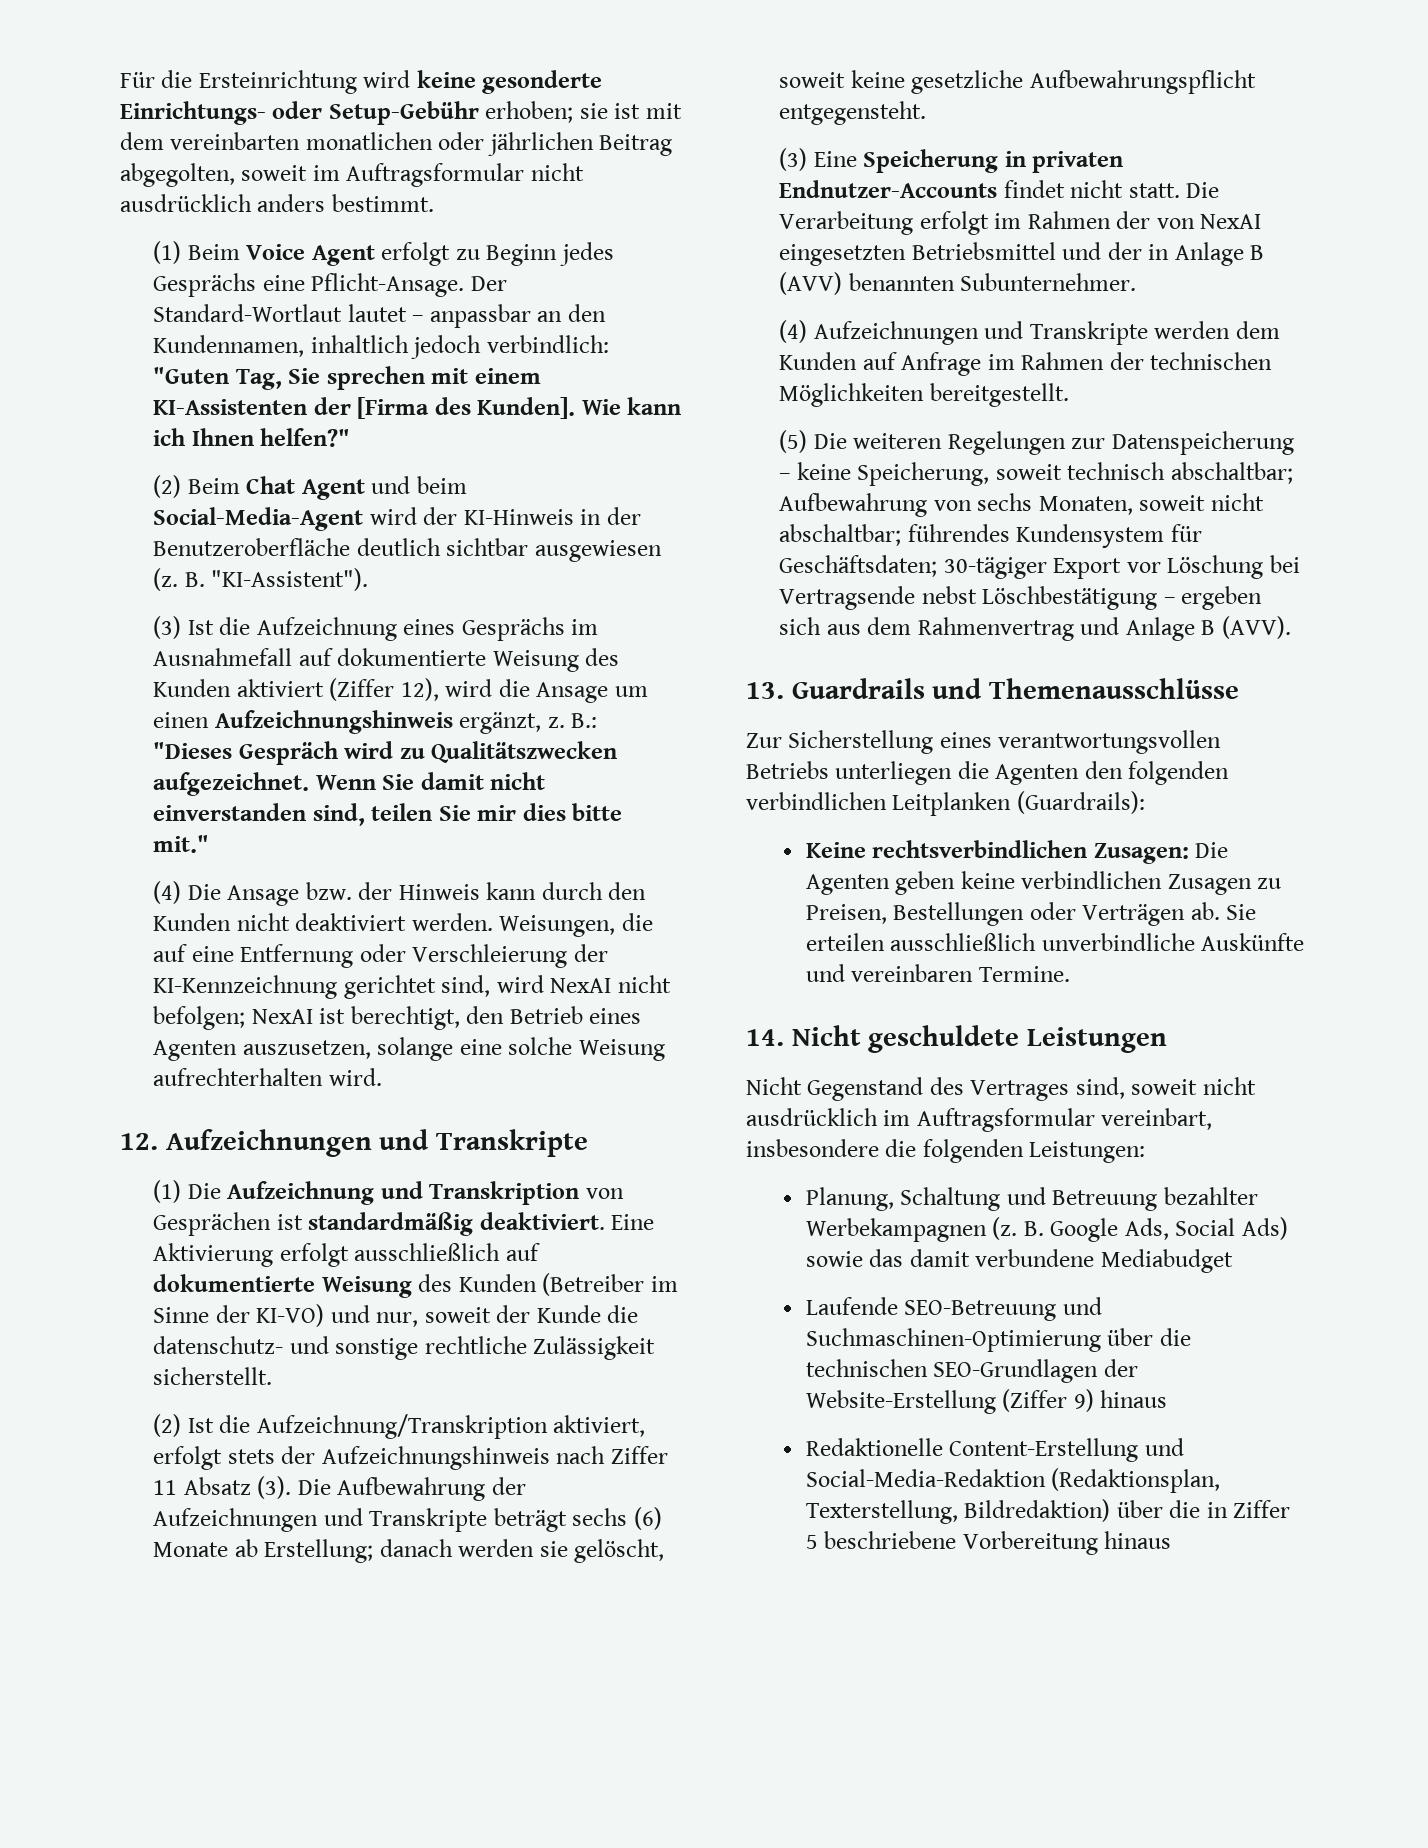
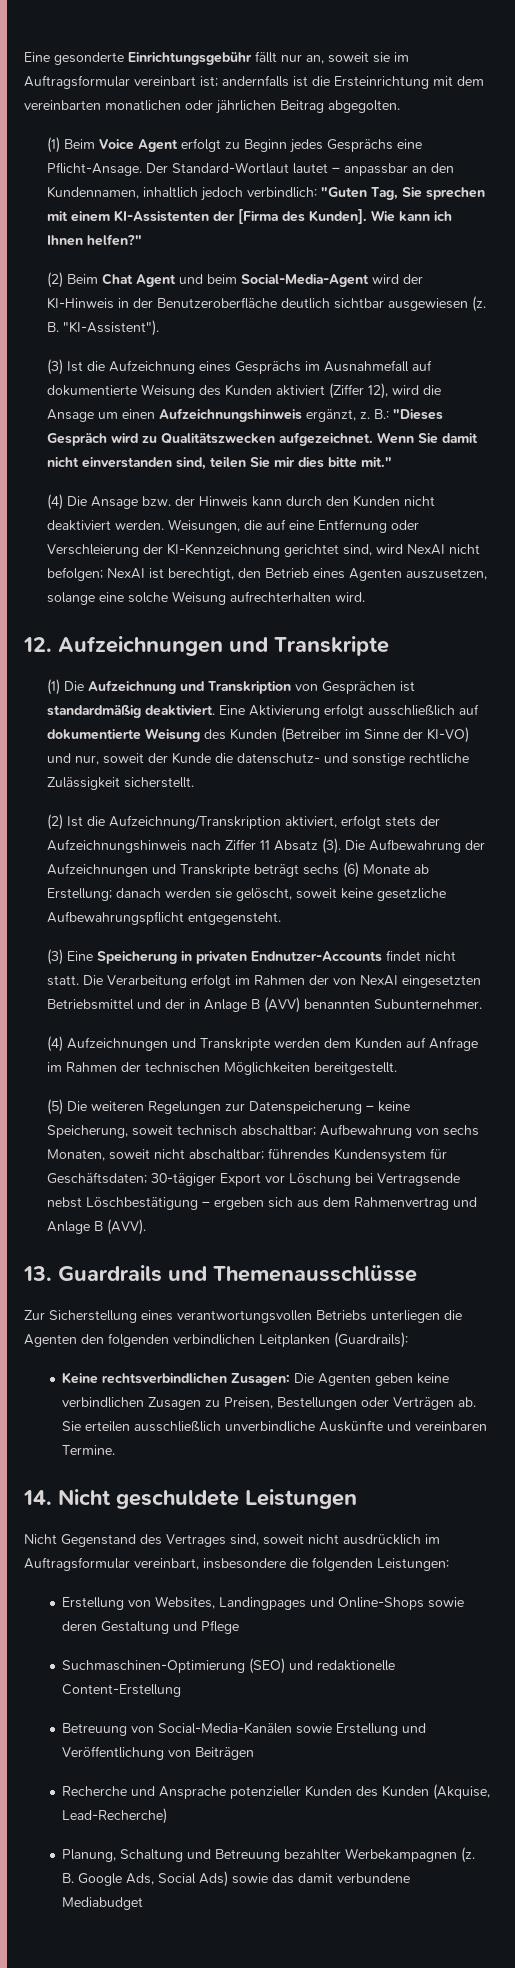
- Für die Ersteinrichtung wird keine gesonderte Einrichtungs- oder Setup-Gebühr erhoben; sie ist mit dem vereinbarten monatlichen oder jährlichen Beitrag abgegolten, soweit im Auftragsformular nicht ausdrücklich anders bestimmt.
+ Eine gesonderte Einrichtungsgebühr fällt nur an, soweit sie im Auftragsformular vereinbart ist; andernfalls ist die Ersteinrichtung mit dem vereinbarten monatlichen oder jährlichen Beitrag abgegolten.
+ Erstellung von Websites, Landingpages und Online-Shops sowie deren Gestaltung und Pflege
+ Suchmaschinen-Optimierung (SEO) und redaktionelle Content-Erstellung
+ Betreuung von Social-Media-Kanälen sowie Erstellung und Veröffentlichung von Beiträgen
+ Recherche und Ansprache potenzieller Kunden des Kunden (Akquise, Lead-Recherche)
- Laufende SEO-Betreuung und Suchmaschinen-Optimierung über die technischen SEO-Grundlagen der Website-Erstellung (Ziffer 9) hinaus
- Redaktionelle Content-Erstellung und Social-Media-Redaktion (Redaktionsplan, Texterstellung, Bildredaktion) über die in Ziffer 5 beschriebene Vorbereitung hinaus

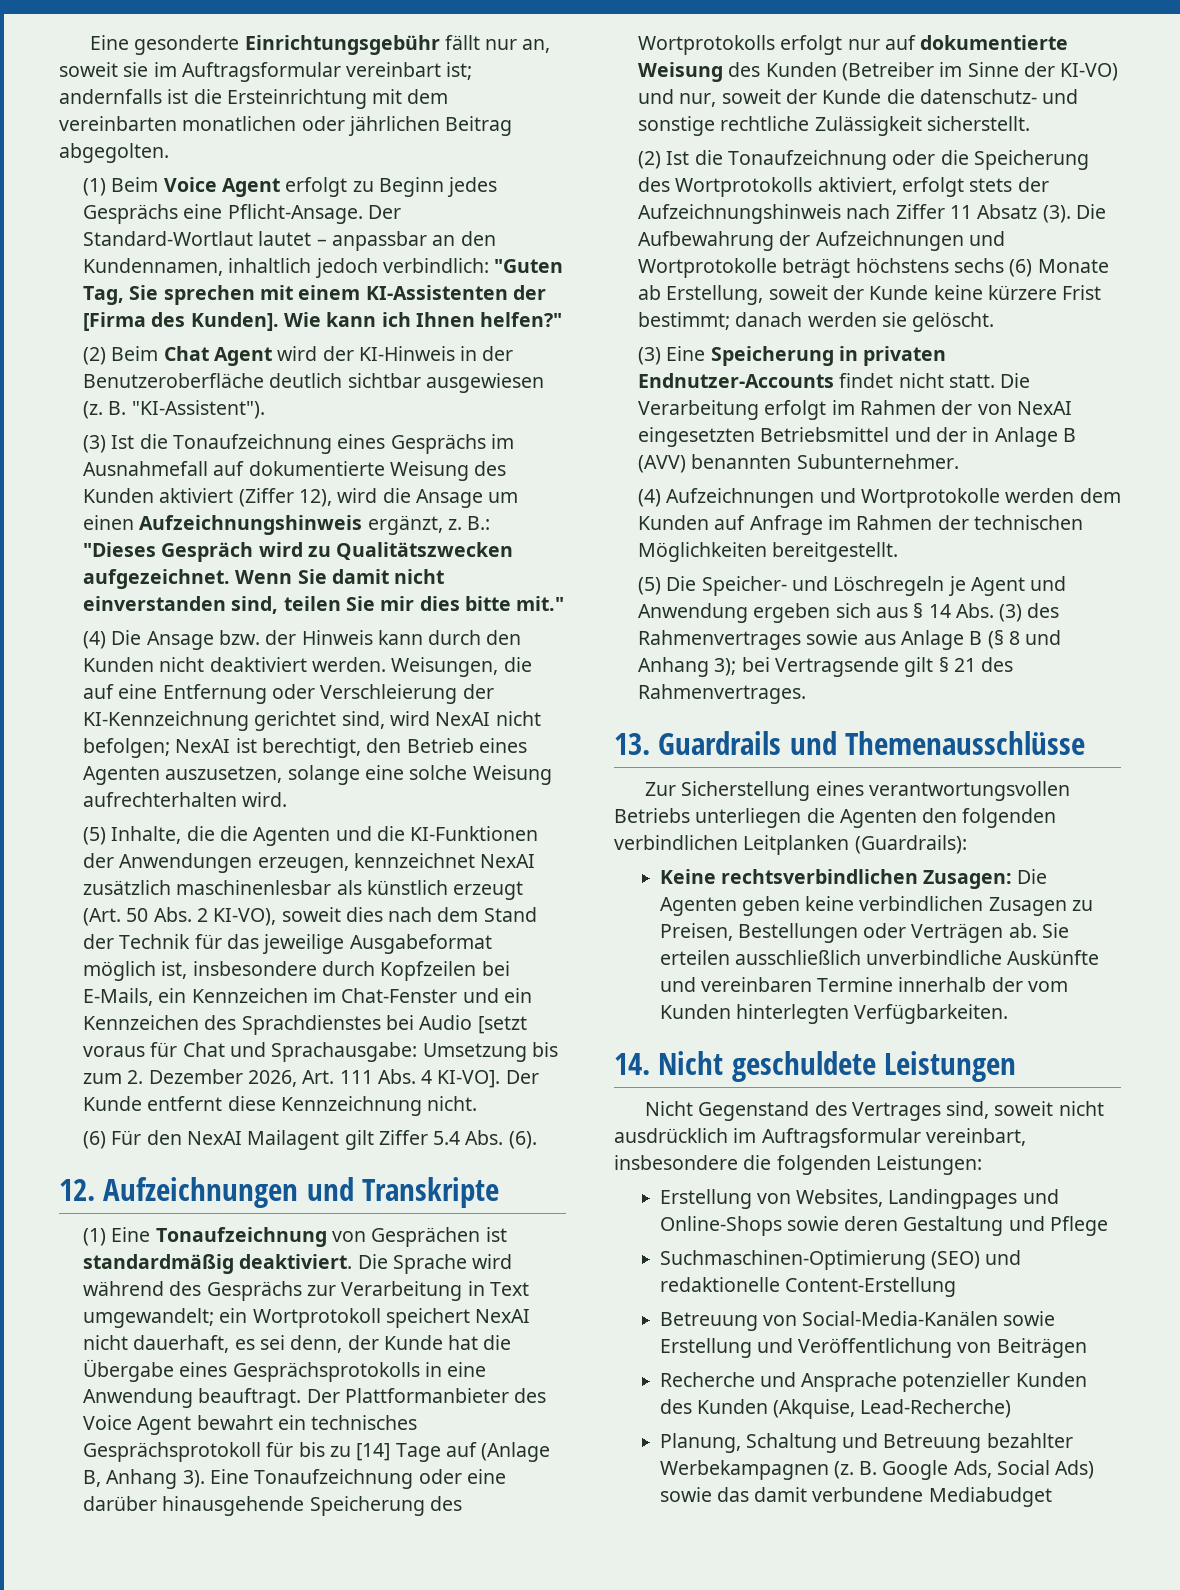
- (2) Beim Chat Agent und beim Social-Media-Agent wird der KI-Hinweis in der Benutzeroberfläche deutlich sichtbar ausgewiesen (z.
+ (2) Beim Chat Agent wird der KI-Hinweis in der Benutzeroberfläche deutlich sichtbar ausgewiesen (z.
- (3) Ist die Aufzeichnung eines Gesprächs im Ausnahmefall auf dokumentierte Weisung des Kunden aktiviert (Ziffer 12), wird die Ansage um einen Aufzeichnungshinweis ergänzt, z.
+ (3) Ist die Tonaufzeichnung eines Gesprächs im Ausnahmefall auf dokumentierte Weisung des Kunden aktiviert (Ziffer 12), wird die Ansage um einen Aufzeichnungshinweis ergänzt, z.
+ (5) Inhalte, die die Agenten und die KI-Funktionen der Anwendungen erzeugen, kennzeichnet NexAI zusätzlich maschinenlesbar als künstlich erzeugt (Art. 50 Abs. 2 KI-VO), soweit dies nach dem Stand der Technik für das jeweilige Ausgabeformat möglich ist, insbesondere durch Kopfzeilen bei E-Mails, ein Kennzeichen im Chat-Fenster und ein Kennzeichen des Sprachdienstes bei Audio [setzt voraus für Chat und Sprachausgabe: Umsetzung bis zum 2. Dezember 2026, Art. 111 Abs. 4 KI-VO]. Der Kunde entfernt diese Kennzeichnung nicht.
+ (6) Für den NexAI Mailagent gilt Ziffer 5.4 Abs. (6).
- (1) Die Aufzeichnung und Transkription von Gesprächen ist standardmäßig deaktiviert.
+ (1) Eine Tonaufzeichnung von Gesprächen ist standardmäßig deaktiviert.
- Eine Aktivierung erfolgt ausschließlich auf dokumentierte Weisung des Kunden (Betreiber im Sinne der KI-VO) und nur, soweit der Kunde die datenschutz- und sonstige rechtliche Zulässigkeit sicherstellt.
+ Die Sprache wird während des Gesprächs zur Verarbeitung in Text umgewandelt; ein Wortprotokoll speichert NexAI nicht dauerhaft, es sei denn, der Kunde hat die Übergabe eines Gesprächsprotokolls in eine Anwendung beauftragt. Der Plattformanbieter des Voice Agent bewahrt ein technisches Gesprächsprotokoll für bis zu [14] Tage auf (Anlage B, Anhang 3). Eine Tonaufzeichnung oder eine darüber hinausgehende Speicherung des Wortprotokolls erfolgt nur auf dokumentierte Weisung des Kunden (Betreiber im Sinne der KI-VO) und nur, soweit der Kunde die datenschutz- und sonstige rechtliche Zulässigkeit sicherstellt.
- (2) Ist die Aufzeichnung/Transkription aktiviert, erfolgt stets der Aufzeichnungshinweis nach Ziffer 11 Absatz (3).
+ (2) Ist die Tonaufzeichnung oder die Speicherung des Wortprotokolls aktiviert, erfolgt stets der Aufzeichnungshinweis nach Ziffer 11 Absatz (3).
- Die Aufbewahrung der Aufzeichnungen und Transkripte beträgt sechs (6) Monate ab Erstellung; danach werden sie gelöscht, soweit keine gesetzliche Aufbewahrungspflicht entgegensteht.
+ Die Aufbewahrung der Aufzeichnungen und Wortprotokolle beträgt höchstens sechs (6) Monate ab Erstellung, soweit der Kunde keine kürzere Frist bestimmt; danach werden sie gelöscht.
- (4) Aufzeichnungen und Transkripte werden dem Kunden auf Anfrage im Rahmen der technischen Möglichkeiten bereitgestellt.
+ (4) Aufzeichnungen und Wortprotokolle werden dem Kunden auf Anfrage im Rahmen der technischen Möglichkeiten bereitgestellt.
- (5) Die weiteren Regelungen zur Datenspeicherung – keine Speicherung, soweit technisch abschaltbar; Aufbewahrung von sechs Monaten, soweit nicht abschaltbar; führendes Kundensystem für Geschäftsdaten; 30-tägiger Export vor Löschung bei Vertragsende nebst Löschbestätigung – ergeben sich aus dem Rahmenvertrag und Anlage B (AVV).
+ (5) Die Speicher- und Löschregeln je Agent und Anwendung ergeben sich aus § 14 Abs. (3) des Rahmenvertrages sowie aus Anlage B (§ 8 und Anhang 3); bei Vertragsende gilt § 21 des Rahmenvertrages.
- Sie erteilen ausschließlich unverbindliche Auskünfte und vereinbaren Termine.
+ Sie erteilen ausschließlich unverbindliche Auskünfte und vereinbaren Termine innerhalb der vom Kunden hinterlegten Verfügbarkeiten.

